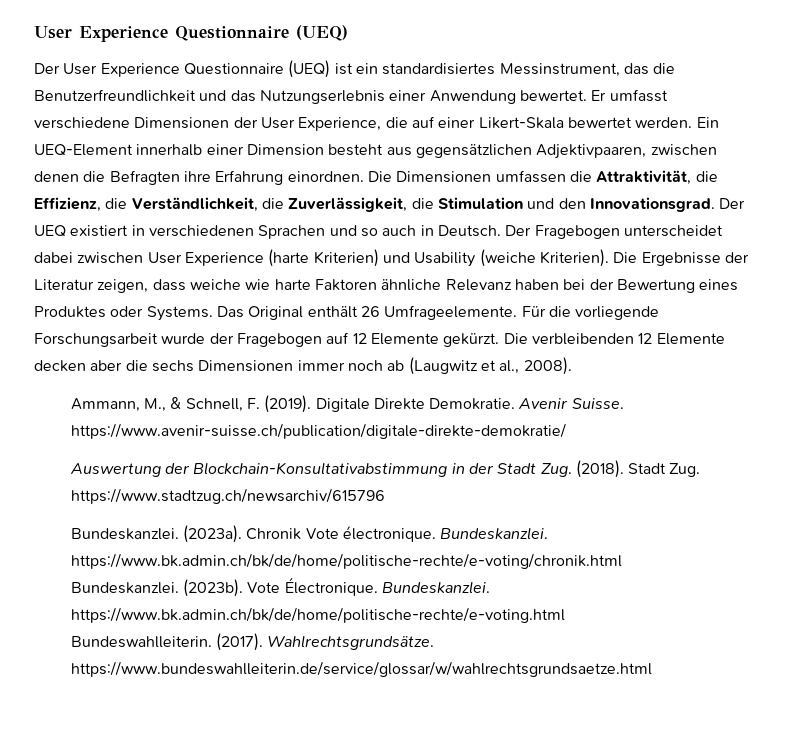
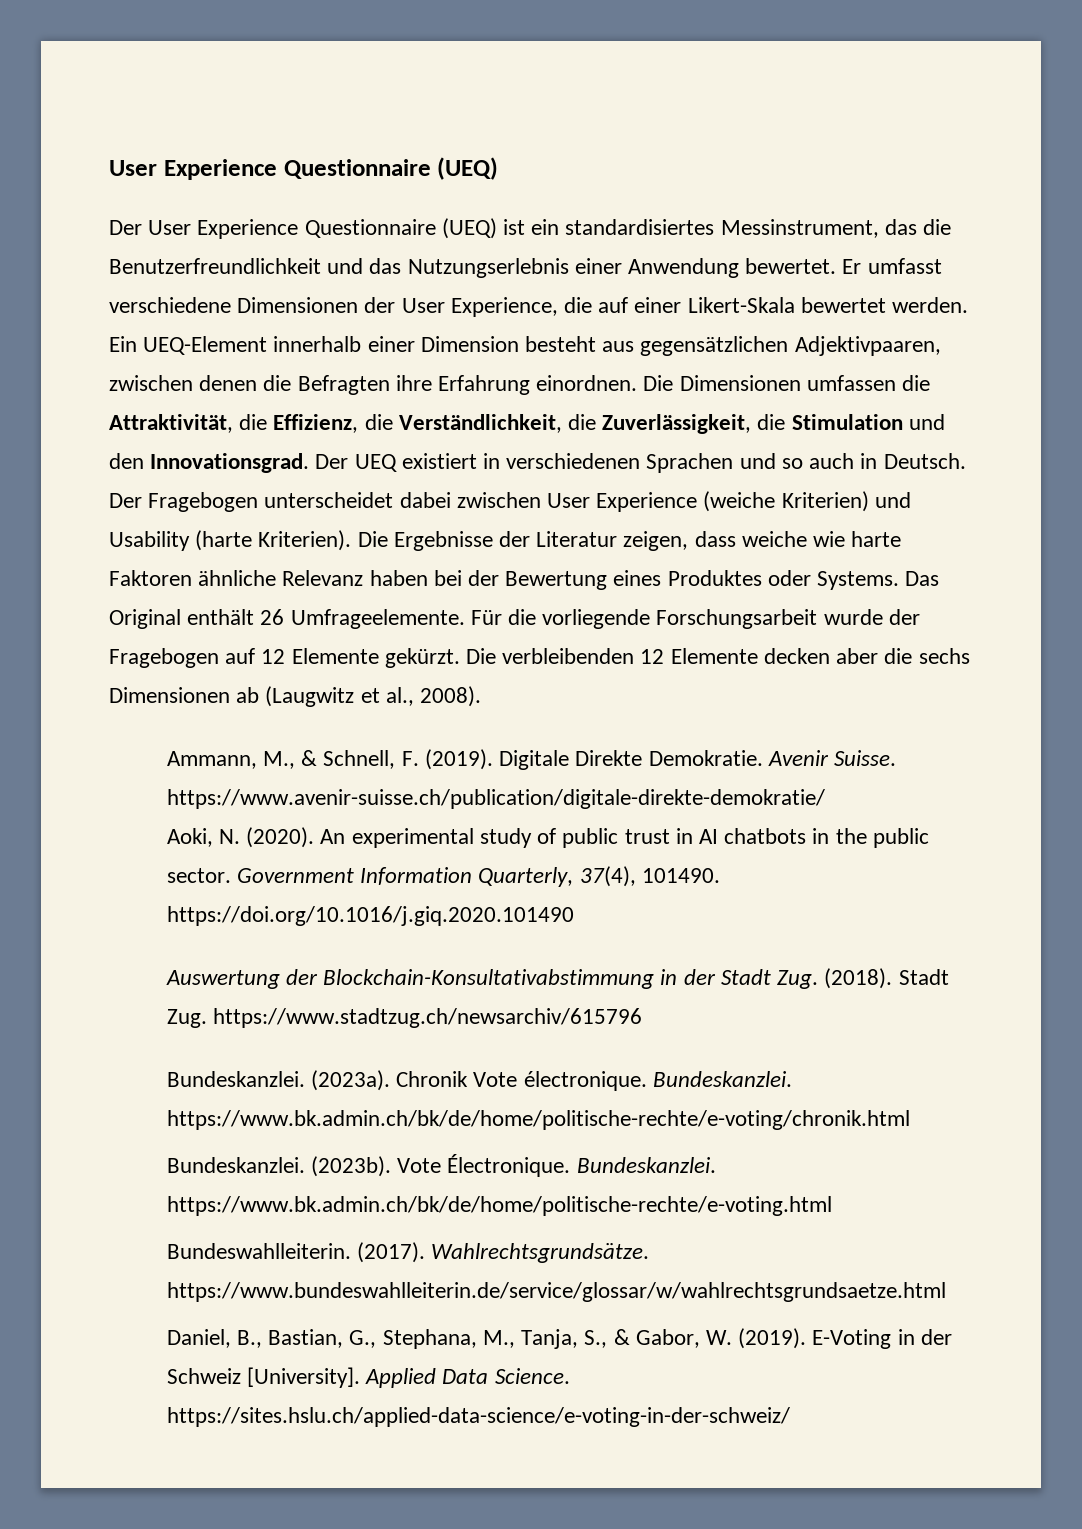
- Der Fragebogen unterscheidet dabei zwischen User Experience (harte Kriterien) und Usability (weiche Kriterien).
+ Der Fragebogen unterscheidet dabei zwischen User Experience (weiche Kriterien) und Usability (harte Kriterien).
- Die verbleibenden 12 Elemente decken aber die sechs Dimensionen immer noch ab (Laugwitz et al., 2008).
+ Die verbleibenden 12 Elemente decken aber die sechs Dimensionen ab (Laugwitz et al., 2008).
+ Aoki, N. (2020). An experimental study of public trust in AI chatbots in the public sector. Government Information Quarterly, 37(4), 101490. https://doi.org/10.1016/j.giq.2020.101490
+ Daniel, B., Bastian, G., Stephana, M., Tanja, S., & Gabor, W. (2019). E-Voting in der Schweiz [University]. Applied Data Science. https://sites.hslu.ch/applied-data-science/e-voting-in-der-schweiz/

